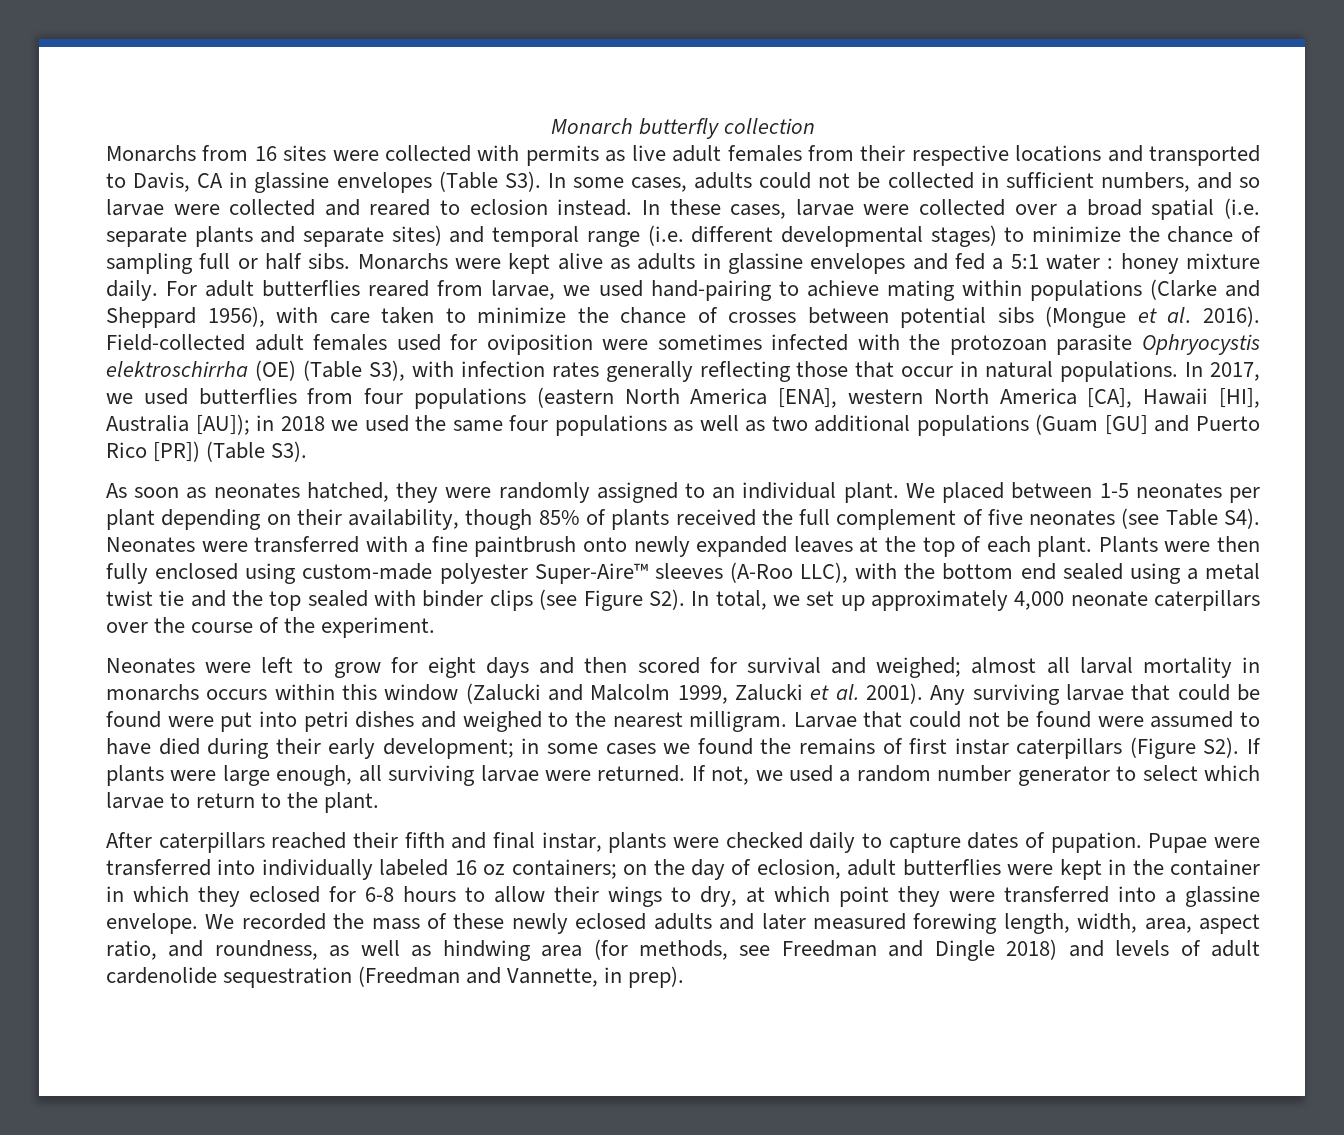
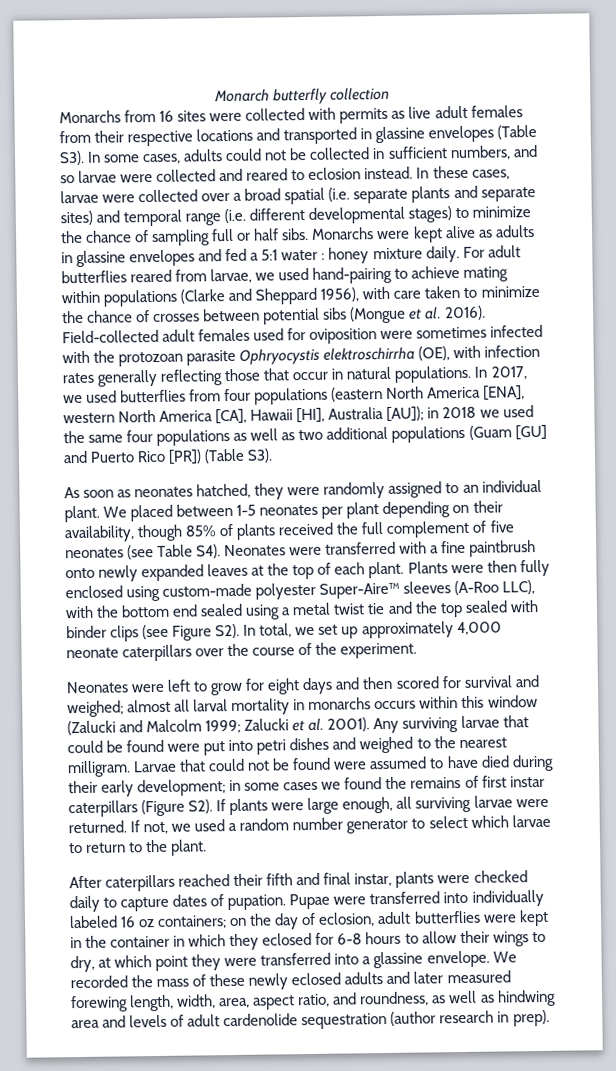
- Monarchs from 16 sites were collected with permits as live adult females from their respective locations and transported to Davis, CA in glassine envelopes (Table S3). In some cases, adults could not be collected in sufficient numbers, and so larvae were collected and reared to eclosion instead.
+ Monarchs from 16 sites were collected with permits as live adult females from their respective locations and transported in glassine envelopes (Table S3). In some cases, adults could not be collected in sufficient numbers, and so larvae were collected and reared to eclosion instead.
- Field-collected adult females used for oviposition were sometimes infected with the protozoan parasite Ophryocystis elektroschirrha (OE) (Table S3), with infection rates generally reflecting those that occur in natural populations.
+ Field-collected adult females used for oviposition were sometimes infected with the protozoan parasite Ophryocystis elektroschirrha (OE), with infection rates generally reflecting those that occur in natural populations.
- Neonates were left to grow for eight days and then scored for survival and weighed; almost all larval mortality in monarchs occurs within this window (Zalucki and Malcolm 1999, Zalucki et al. 2001).
+ Neonates were left to grow for eight days and then scored for survival and weighed; almost all larval mortality in monarchs occurs within this window (Zalucki and Malcolm 1999; Zalucki et al. 2001).
- We recorded the mass of these newly eclosed adults and later measured forewing length, width, area, aspect ratio, and roundness, as well as hindwing area (for methods, see Freedman and Dingle 2018) and levels of adult cardenolide sequestration (Freedman and Vannette, in prep).
+ We recorded the mass of these newly eclosed adults and later measured forewing length, width, area, aspect ratio, and roundness, as well as hindwing area and levels of adult cardenolide sequestration (author research in prep).

